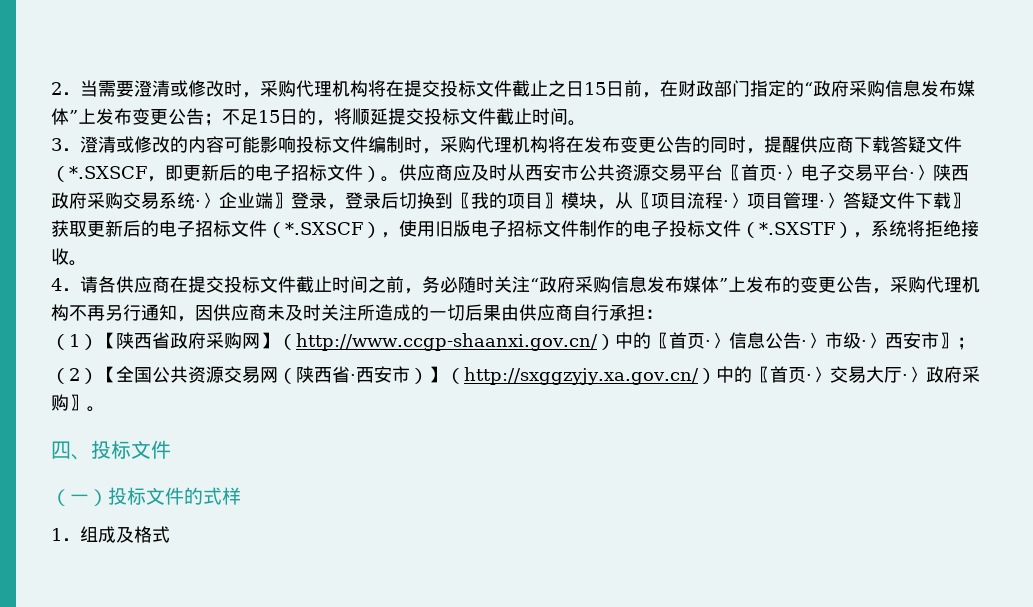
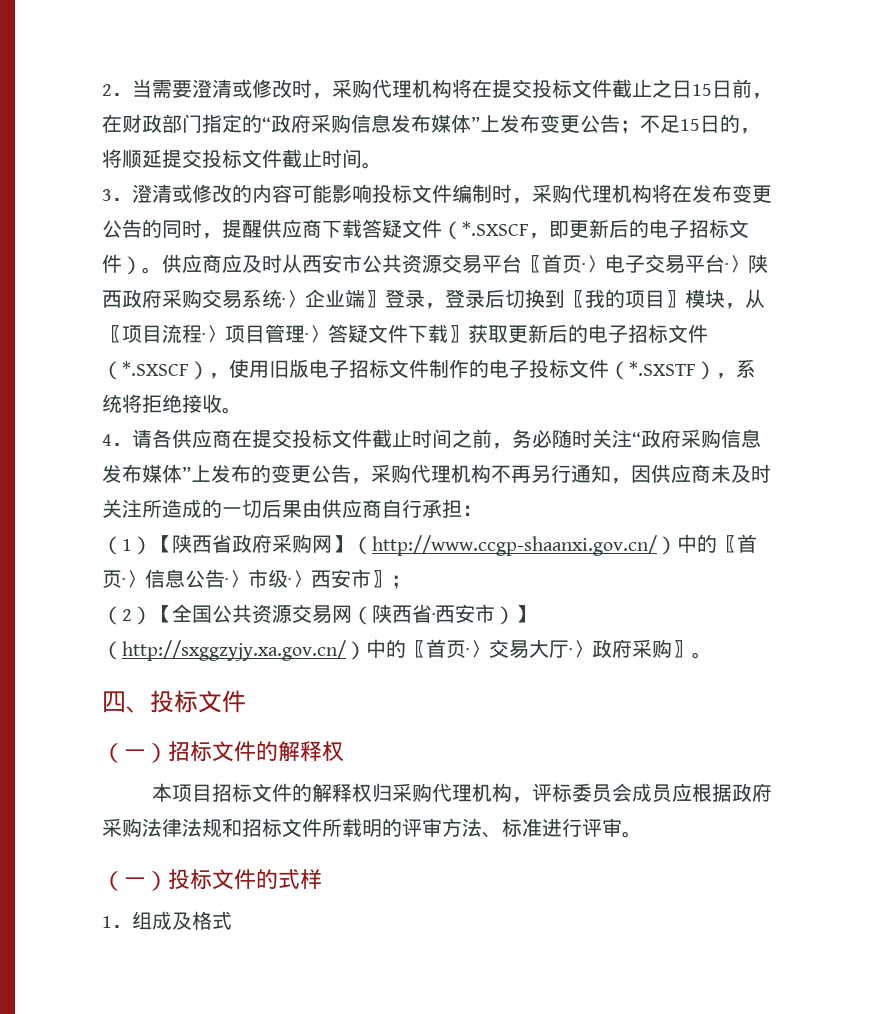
+ （一）招标文件的解释权
+ 本项目招标文件的解释权归采购代理机构，评标委员会成员应根据政府采购法律法规和招标文件所载明的评审方法、标准进行评审。

